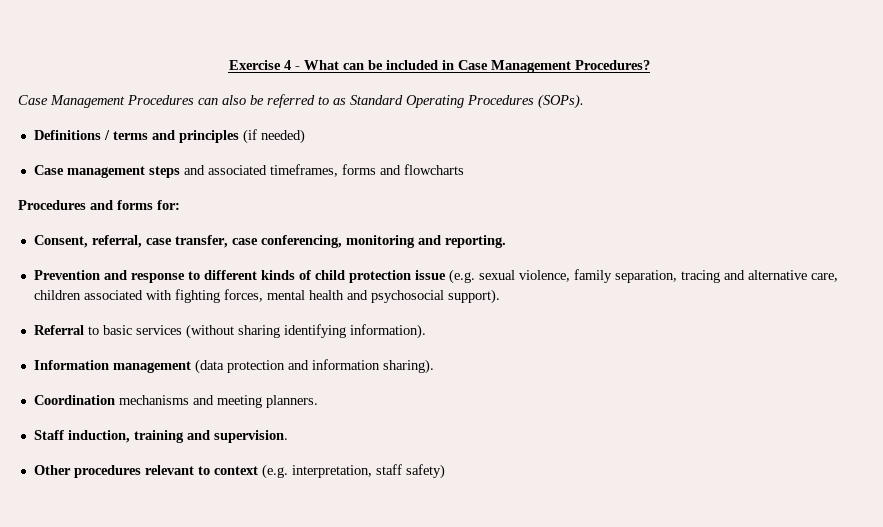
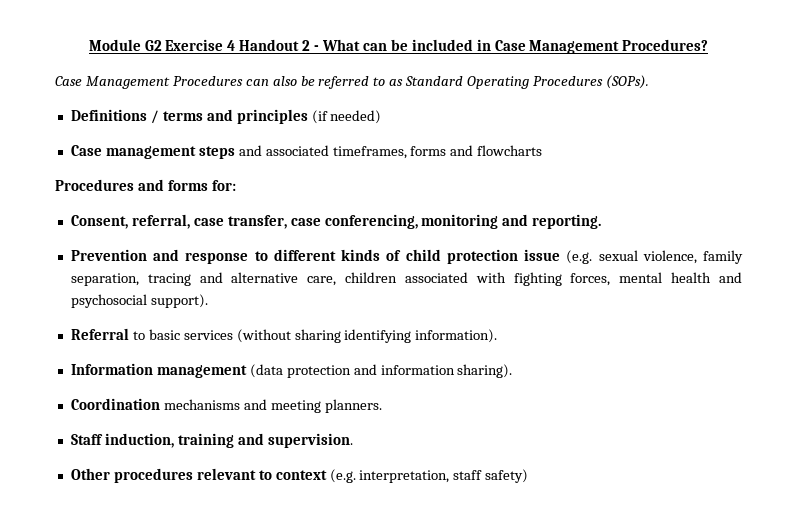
- Exercise 4 - What can be included in Case Management Procedures?
+ Module G2 Exercise 4 Handout 2 - What can be included in Case Management Procedures?

